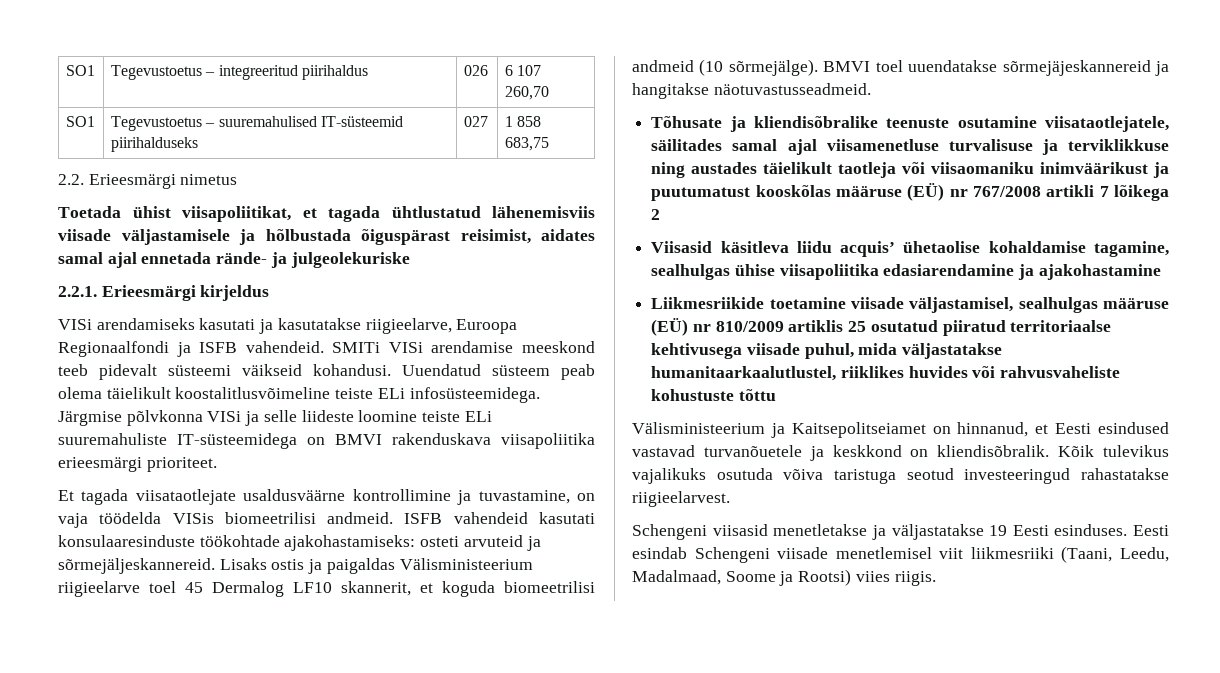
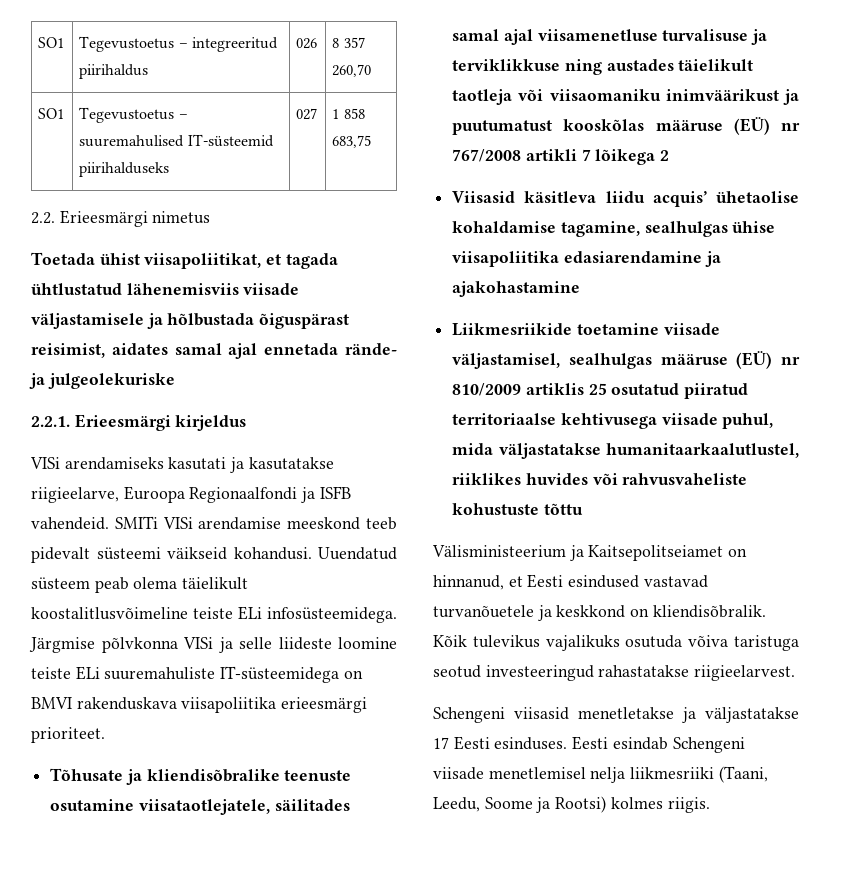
- SO1 | Tegevustoetus – integreeritud piirihaldus | 026 | 6 107 260,70
+ SO1 | Tegevustoetus – integreeritud piirihaldus | 026 | 8 357 260,70
- Et tagada viisataotlejate usaldusväärne kontrollimine ja tuvastamine, on vaja töödelda VISis biomeetrilisi andmeid. ISFB vahendeid kasutati konsulaaresinduste töökohtade ajakohastamiseks: osteti arvuteid ja sõrmejäljeskannereid. Lisaks ostis ja paigaldas Välisministeerium riigieelarve toel 45 Dermalog LF10 skannerit, et koguda biomeetrilisi andmeid (10 sõrmejälge). BMVI toel uuendatakse sõrmejäjeskannereid ja hangitakse näotuvastusseadmeid.
- Schengeni viisasid menetletakse ja väljastatakse 19 Eesti esinduses.
+ Schengeni viisasid menetletakse ja väljastatakse 17 Eesti esinduses.
- Eesti esindab Schengeni viisade menetlemisel viit liikmesriiki (Taani, Leedu, Madalmaad, Soome ja Rootsi) viies riigis.
+ Eesti esindab Schengeni viisade menetlemisel nelja liikmesriiki (Taani, Leedu, Soome ja Rootsi) kolmes riigis.

